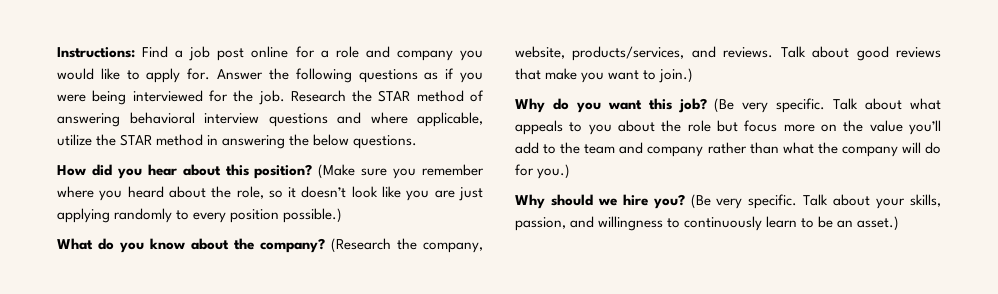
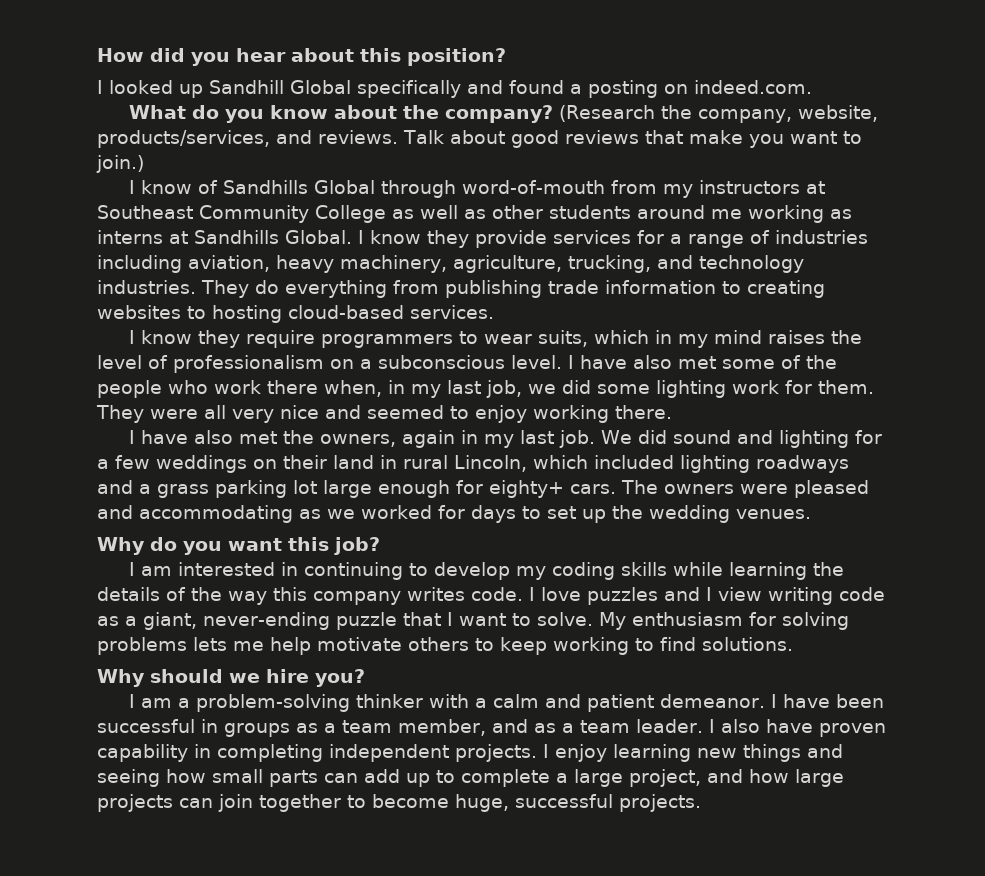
- Instructions: Find a job post online for a role and company you would like to apply for. Answer the following questions as if you were being interviewed for the job. Research the STAR method of answering behavioral interview questions and where applicable, utilize the STAR method in answering the below questions.
- How did you hear about this position? (Make sure you remember where you heard about the role, so it doesn’t look like you are just applying randomly to every position possible.)
+ How did you hear about this position?
+ I looked up Sandhill Global specifically and found a posting on indeed.com.
+ I know of Sandhills Global through word-of-mouth from my instructors at Southeast Community College as well as other students around me working as interns at Sandhills Global. I know they provide services for a range of industries including aviation, heavy machinery, agriculture, trucking, and technology industries. They do everything from publishing trade information to creating websites to hosting cloud-based services.
+ I know they require programmers to wear suits, which in my mind raises the level of professionalism on a subconscious level. I have also met some of the people who work there when, in my last job, we did some lighting work for them. They were all very nice and seemed to enjoy working there.
+ I have also met the owners, again in my last job. We did sound and lighting for a few weddings on their land in rural Lincoln, which included lighting roadways and a grass parking lot large enough for eighty+ cars. The owners were pleased and accommodating as we worked for days to set up the wedding venues.
- Why do you want this job? (Be very specific. Talk about what appeals to you about the role but focus more on the value you’ll add to the team and company rather than what the company will do for you.)
+ Why do you want this job?
+ I am interested in continuing to develop my coding skills while learning the details of the way this company writes code. I love puzzles and I view writing code as a giant, never-ending puzzle that I want to solve. My enthusiasm for solving problems lets me help motivate others to keep working to find solutions.
- Why should we hire you? (Be very specific. Talk about your skills, passion, and willingness to continuously learn to be an asset.)
+ Why should we hire you?
+ I am a problem-solving thinker with a calm and patient demeanor. I have been successful in groups as a team member, and as a team leader. I also have proven capability in completing independent projects. I enjoy learning new things and seeing how small parts can add up to complete a large project, and how large projects can join together to become huge, successful projects.

